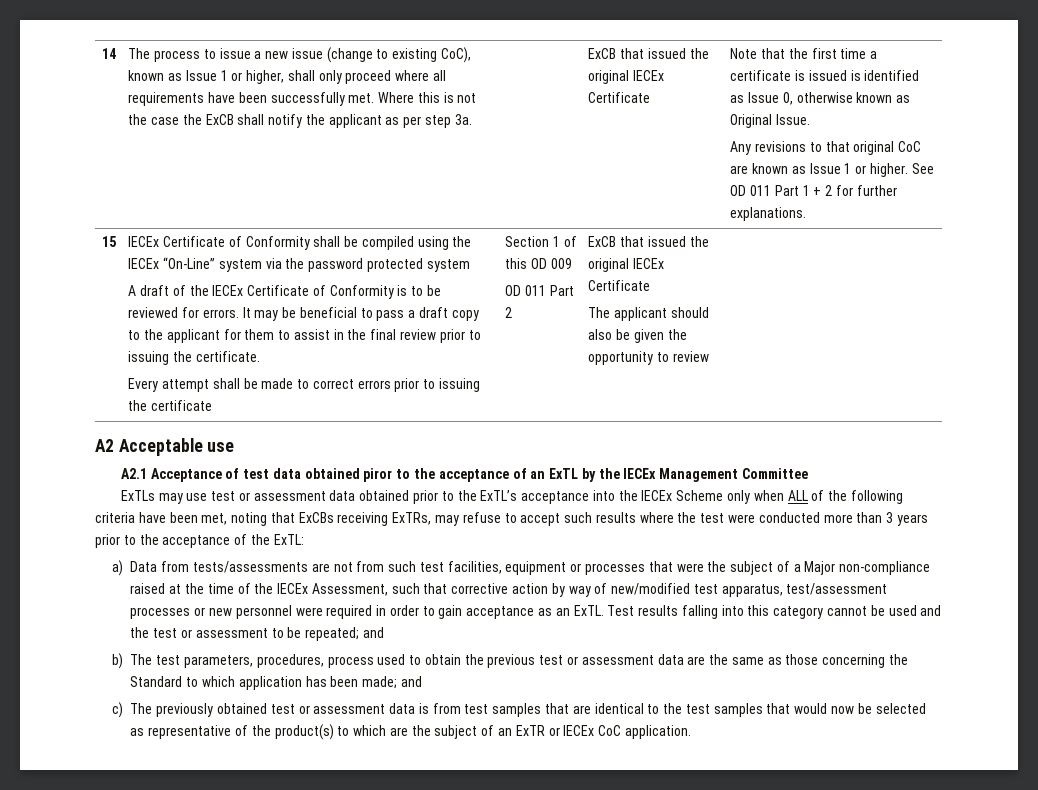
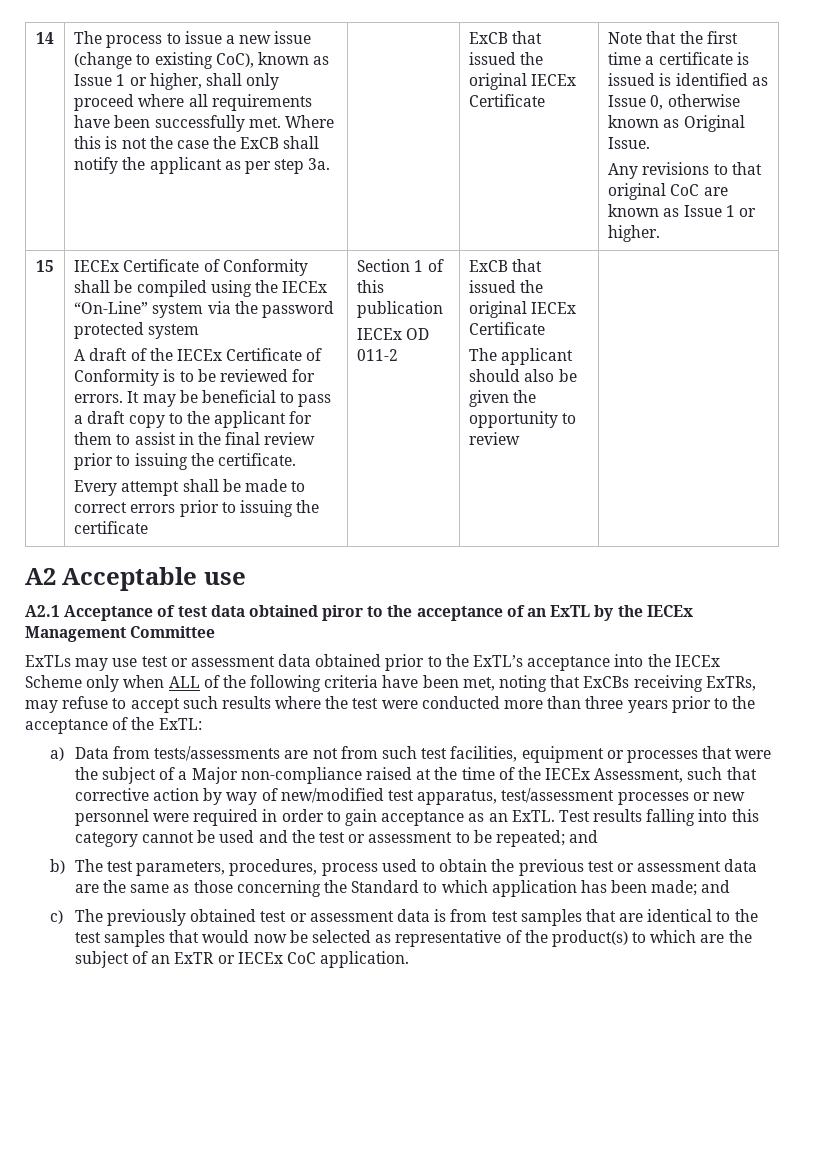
- See OD 011 Part 1 + 2 for further explanations.
- Section 1 of this OD 009
- OD 011 Part 2
+ Section 1 of this publication
+ IECEx OD 011-2
- ExTLs may use test or assessment data obtained prior to the ExTL’s acceptance into the IECEx Scheme only when ALL of the following criteria have been met, noting that ExCBs receiving ExTRs, may refuse to accept such results where the test were conducted more than 3 years prior to the acceptance of the ExTL:
+ ExTLs may use test or assessment data obtained prior to the ExTL’s acceptance into the IECEx Scheme only when ALL of the following criteria have been met, noting that ExCBs receiving ExTRs, may refuse to accept such results where the test were conducted more than three years prior to the acceptance of the ExTL:

